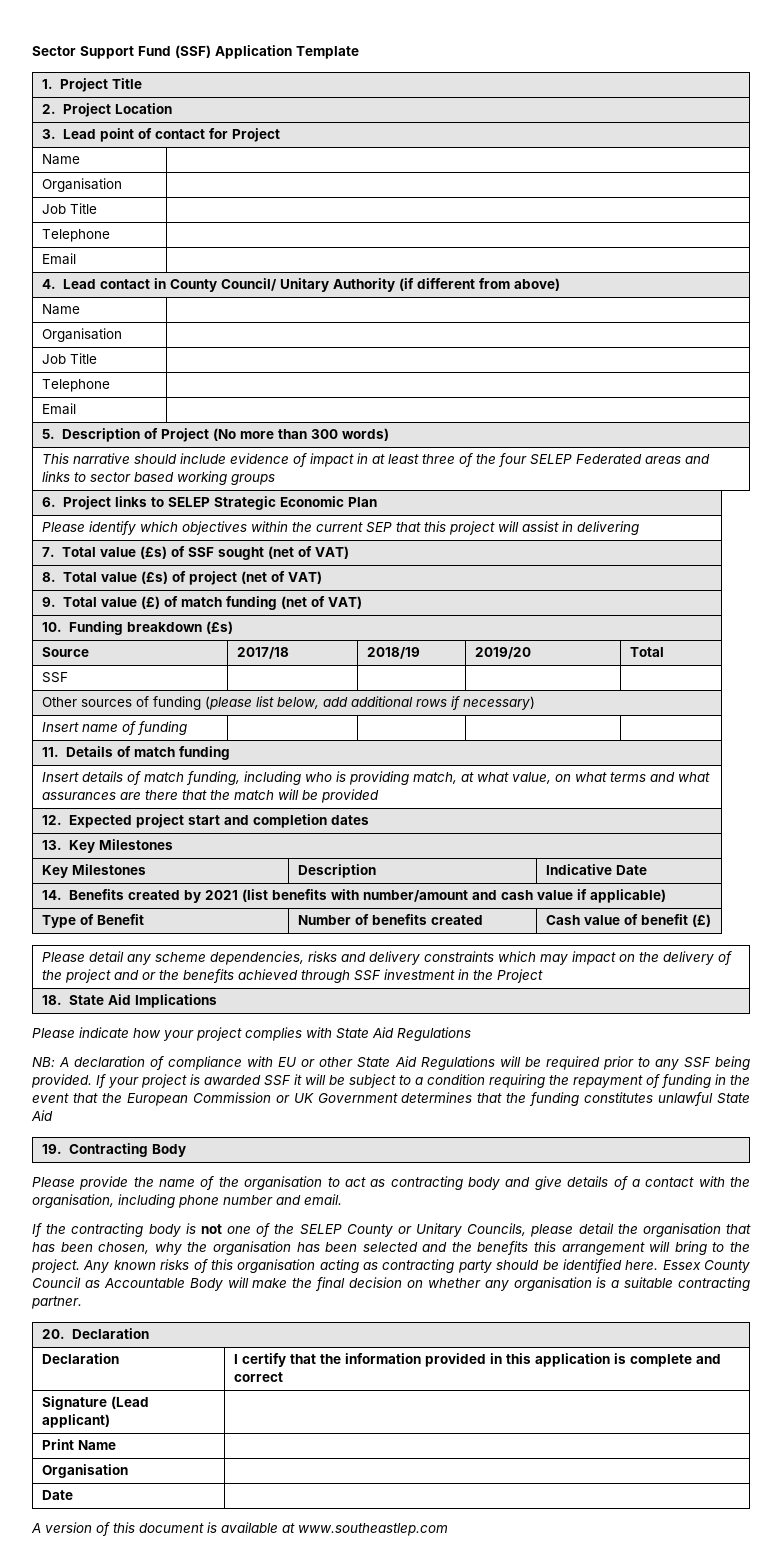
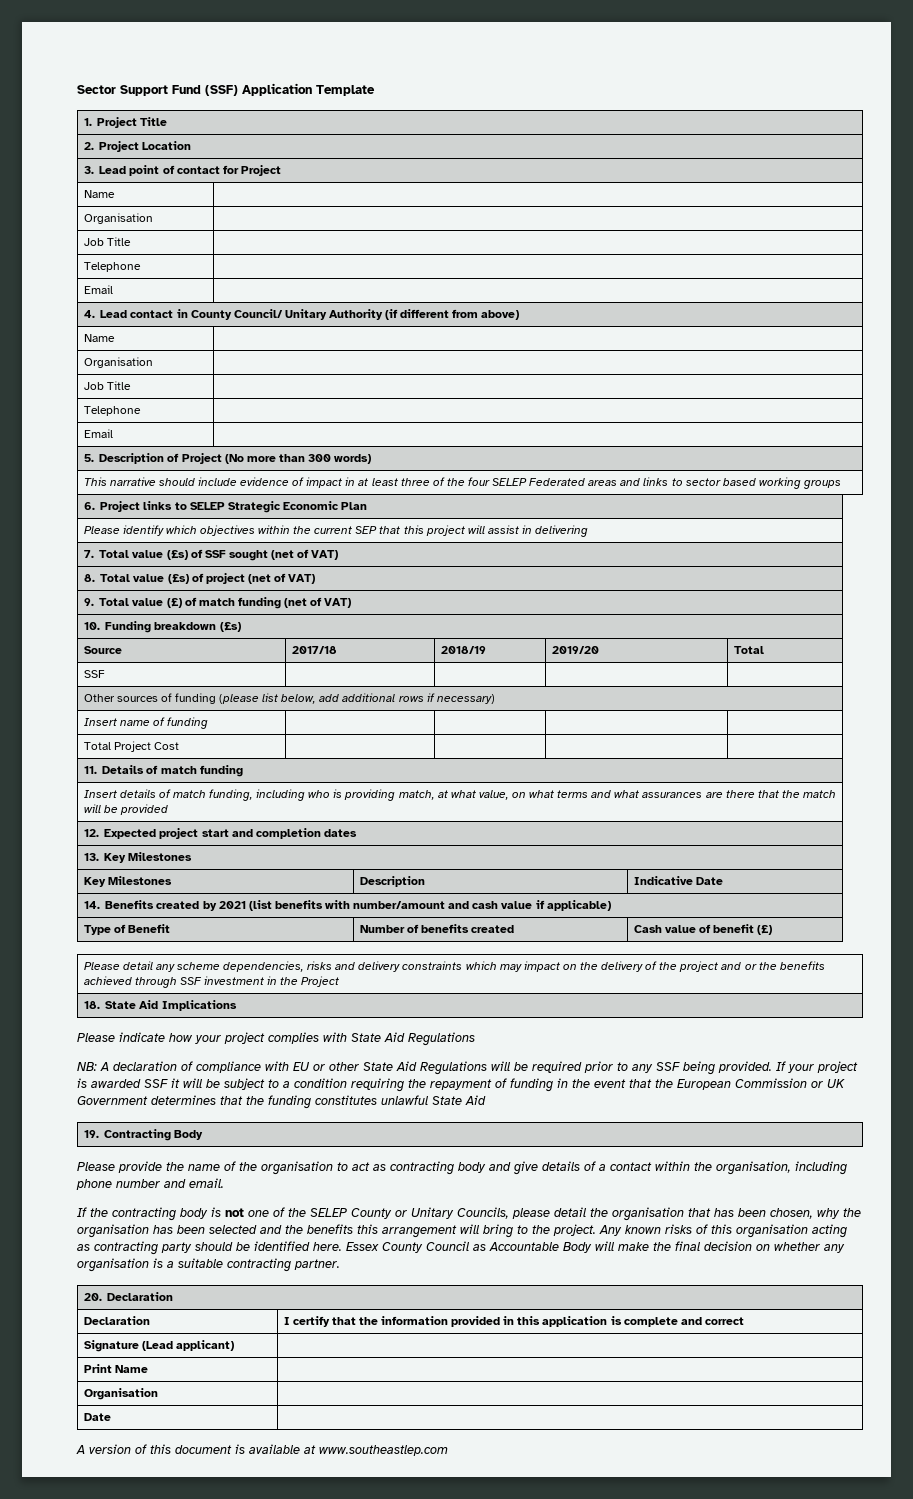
+ Total Project Cost | | | |
- Please provide the name of the organisation to act as contracting body and give details of a contact with the organisation, including phone number and email.
+ Please provide the name of the organisation to act as contracting body and give details of a contact within the organisation, including phone number and email.

